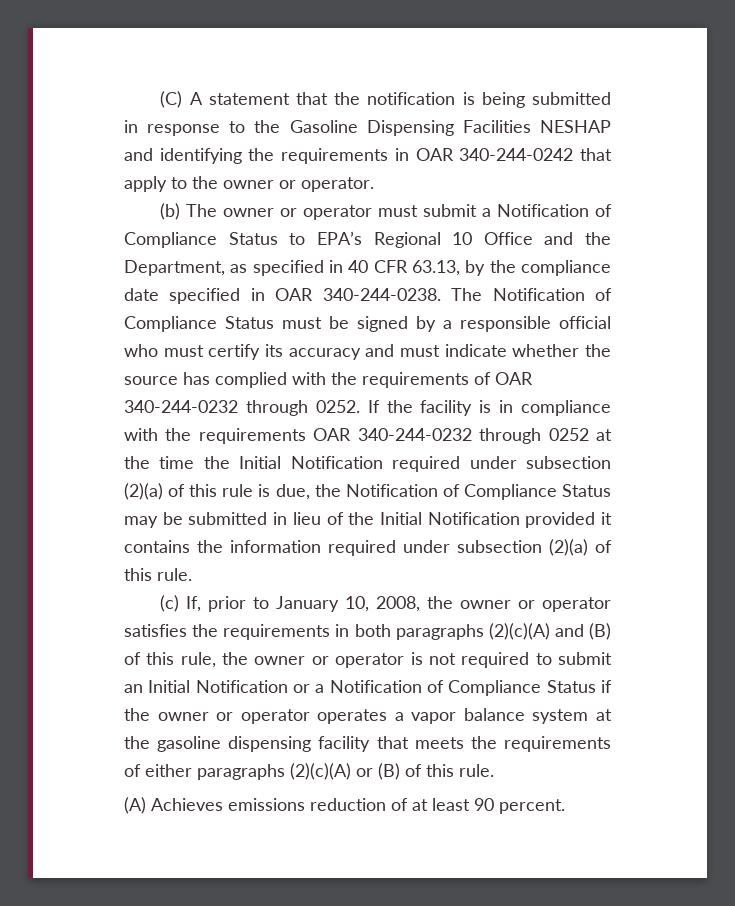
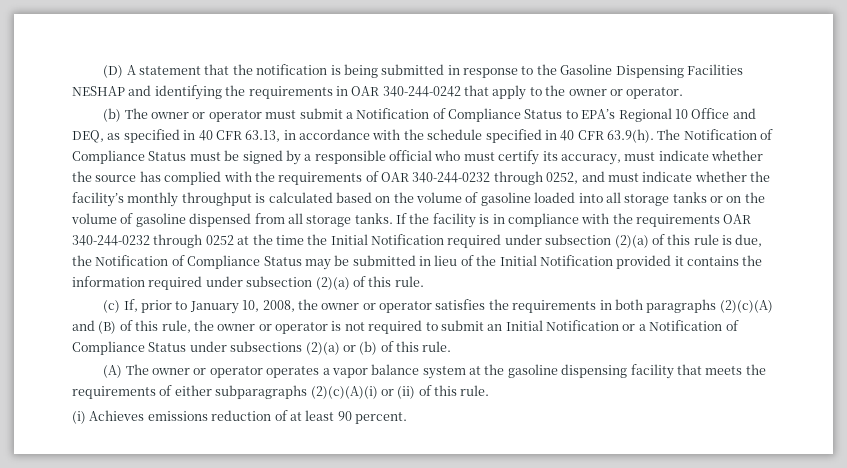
- (C) A statement that the notification is being submitted in response to the Gasoline Dispensing Facilities NESHAP and identifying the requirements in OAR 340-244-0242 that apply to the owner or operator.
+ (D) A statement that the notification is being submitted in response to the Gasoline Dispensing Facilities NESHAP and identifying the requirements in OAR 340-244-0242 that apply to the owner or operator.
- (b) The owner or operator must submit a Notification of Compliance Status to EPA’s Regional 10 Office and the Department, as specified in 40 CFR 63.13, by the compliance date specified in OAR 340-244-0238. The Notification of Compliance Status must be signed by a responsible official who must certify its accuracy and must indicate whether the source has complied with the requirements of OAR 340-244-0232 through 0252.
+ (b) The owner or operator must submit a Notification of Compliance Status to EPA’s Regional 10 Office and DEQ, as specified in 40 CFR 63.13, in accordance with the schedule specified in 40 CFR 63.9(h). The Notification of Compliance Status must be signed by a responsible official who must certify its accuracy, must indicate whether the source has complied with the requirements of OAR 340-244-0232 through 0252, and must indicate whether the facility’s monthly throughput is calculated based on the volume of gasoline loaded into all storage tanks or on the volume of gasoline dispensed from all storage tanks.
- (c) If, prior to January 10, 2008, the owner or operator satisfies the requirements in both paragraphs (2)(c)(A) and (B) of this rule, the owner or operator is not required to submit an Initial Notification or a Notification of Compliance Status if the owner or operator operates a vapor balance system at the gasoline dispensing facility that meets the requirements of either paragraphs (2)(c)(A) or (B) of this rule.
- (A) Achieves emissions reduction of at least 90 percent.
+ (c) If, prior to January 10, 2008, the owner or operator satisfies the requirements in both paragraphs (2)(c)(A) and (B) of this rule, the owner or operator is not required to submit an Initial Notification or a Notification of Compliance Status under subsections (2)(a) or (b) of this rule.
+ (A) The owner or operator operates a vapor balance system at the gasoline dispensing facility that meets the requirements of either subparagraphs (2)(c)(A)(i) or (ii) of this rule.
+ (i) Achieves emissions reduction of at least 90 percent.

